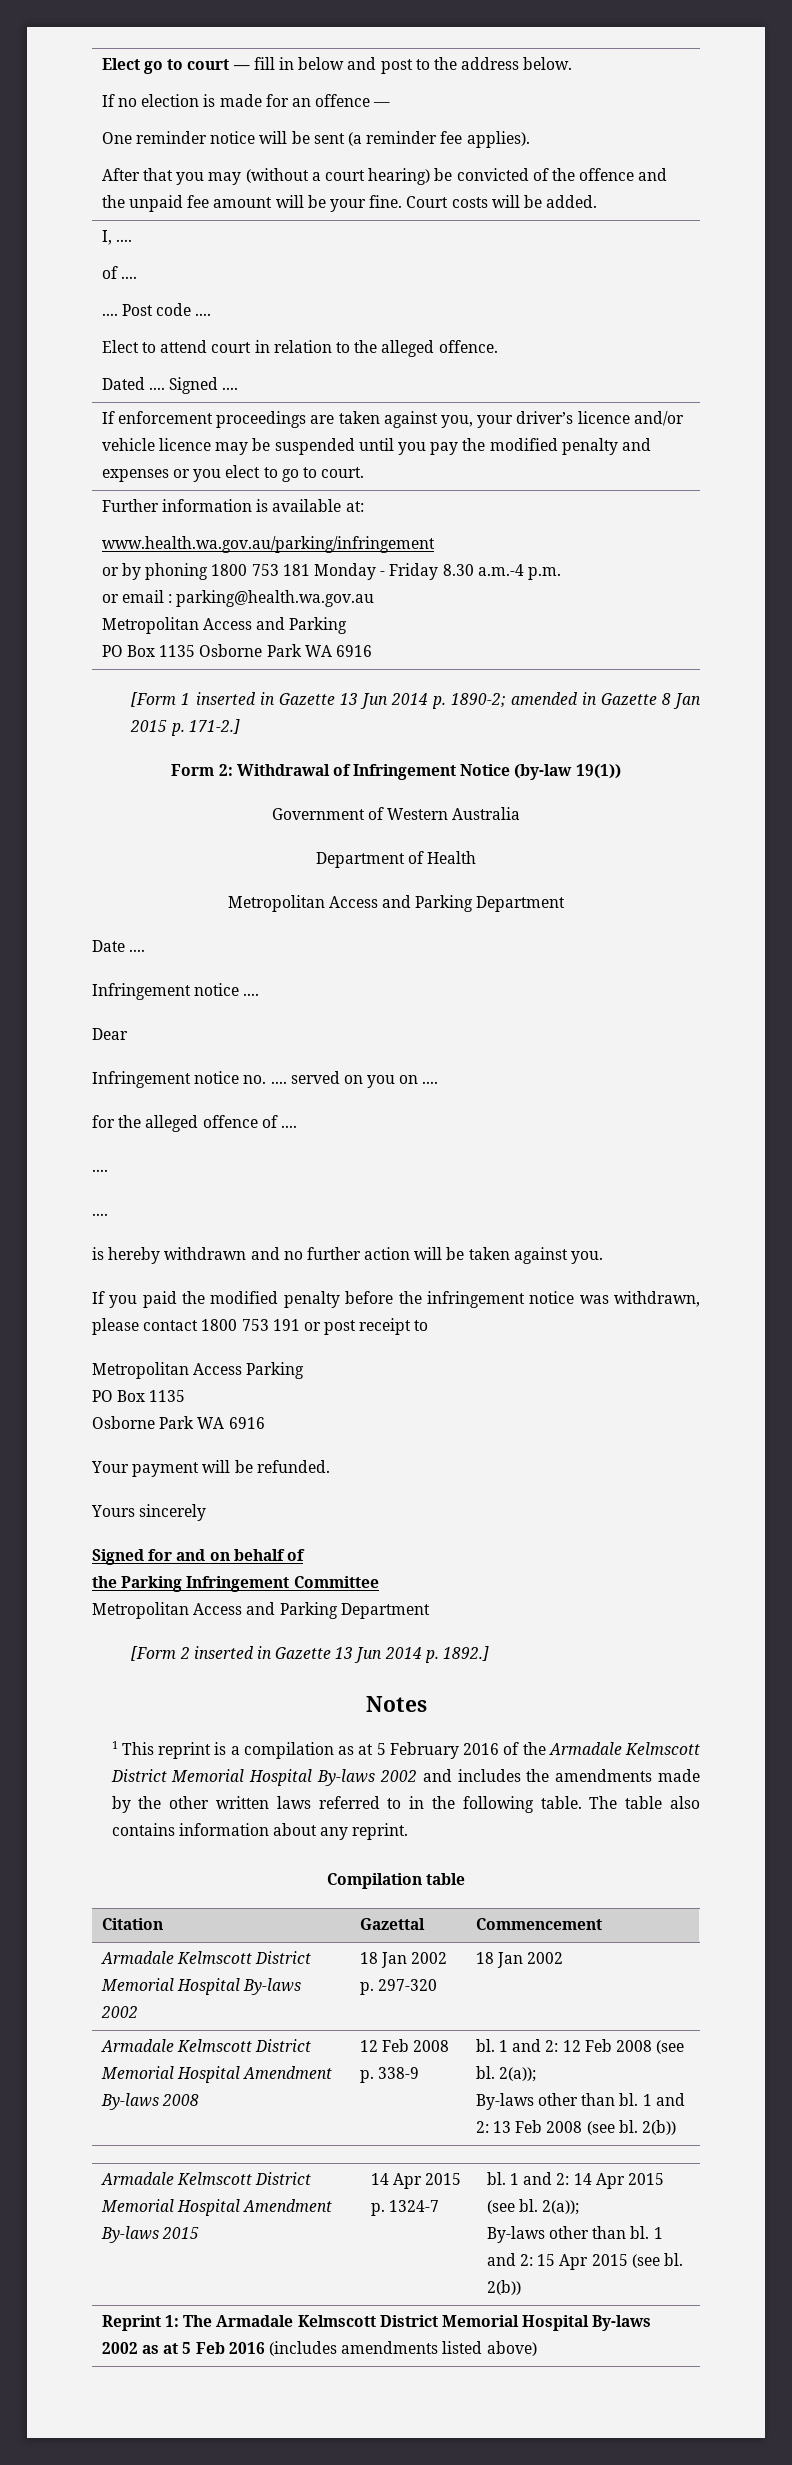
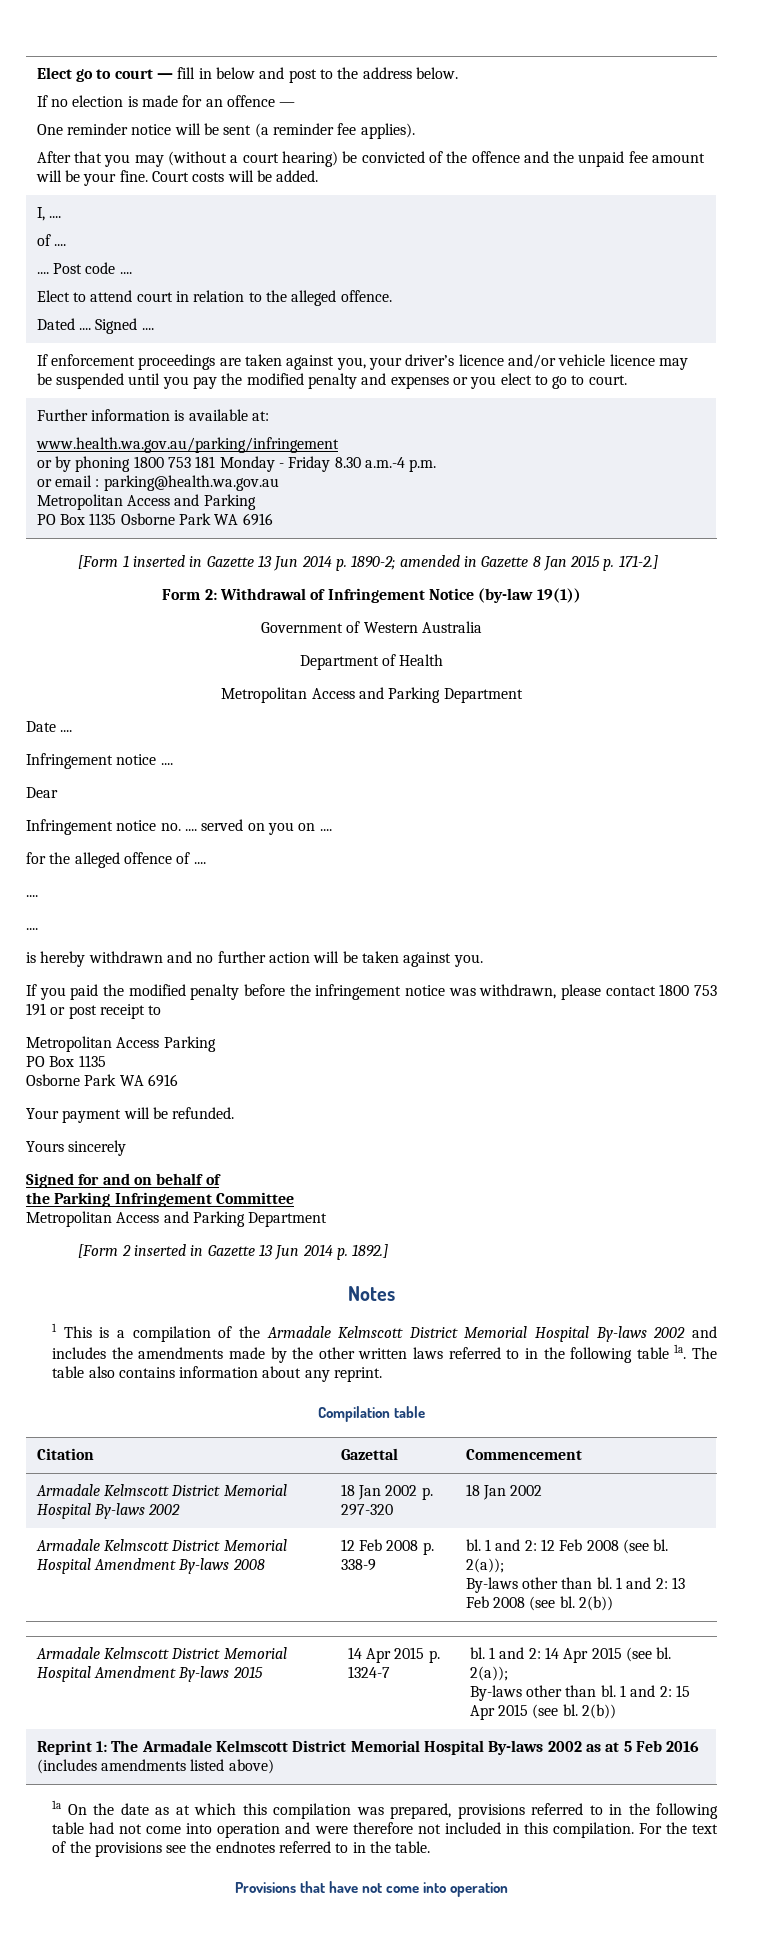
- 1 This reprint is a compilation as at 5 February 2016 of the Armadale Kelmscott District Memorial Hospital By-laws 2002 and includes the amendments made by the other written laws referred to in the following table.
+ 1 This is a compilation of the Armadale Kelmscott District Memorial Hospital By-laws 2002 and includes the amendments made by the other written laws referred to in the following table 1a.
+ 1a On the date as at which this compilation was prepared, provisions referred to in the following table had not come into operation and were therefore not included in this compilation. For the text of the provisions see the endnotes referred to in the table.
+ Provisions that have not come into operation

